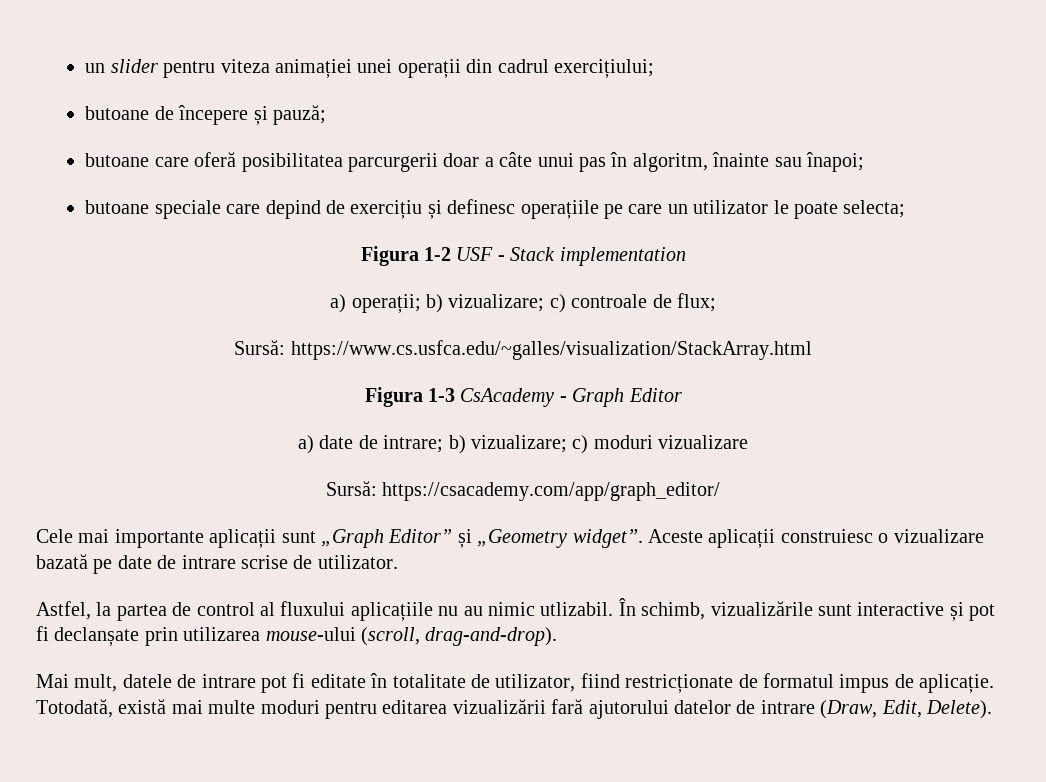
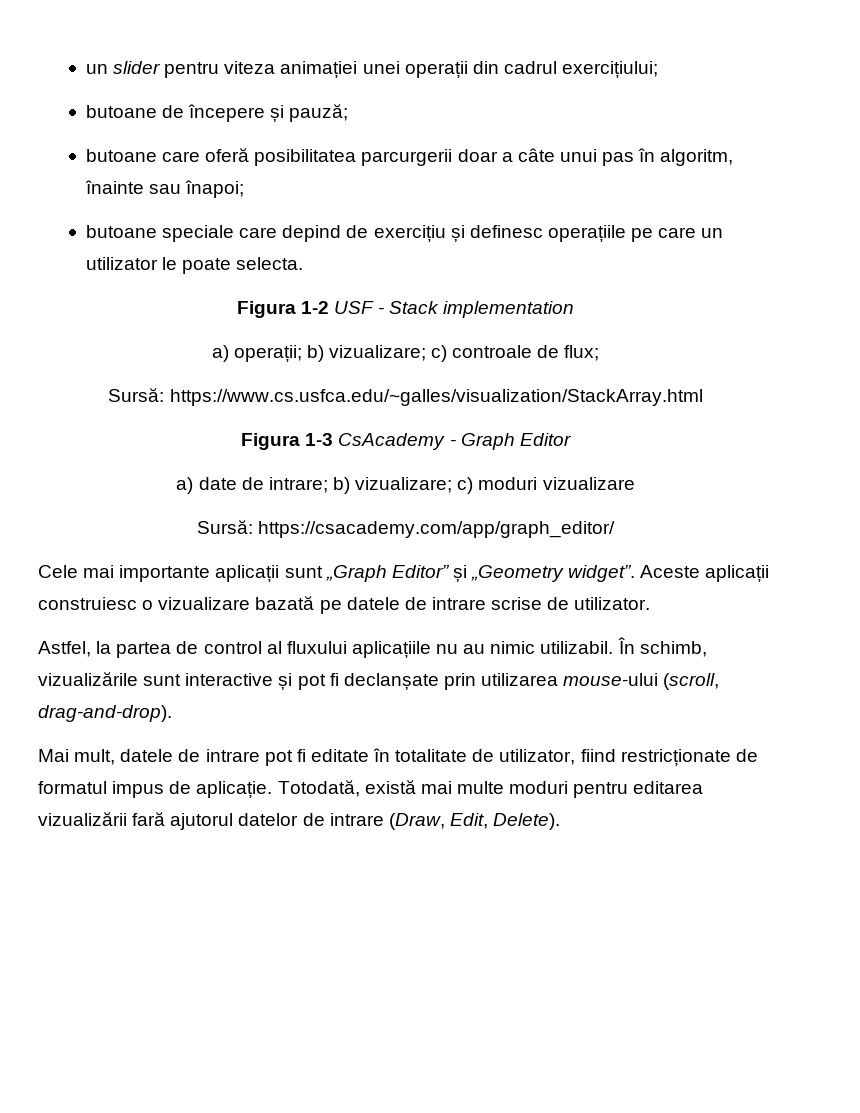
- butoane speciale care depind de exercițiu și definesc operațiile pe care un utilizator le poate selecta;
+ butoane speciale care depind de exercițiu și definesc operațiile pe care un utilizator le poate selecta.
- Aceste aplicații construiesc o vizualizare bazată pe date de intrare scrise de utilizator.
+ Aceste aplicații construiesc o vizualizare bazată pe datele de intrare scrise de utilizator.
- Astfel, la partea de control al fluxului aplicațiile nu au nimic utlizabil.
+ Astfel, la partea de control al fluxului aplicațiile nu au nimic utilizabil.
- Totodată, există mai multe moduri pentru editarea vizualizării fară ajutorului datelor de intrare (Draw, Edit, Delete).
+ Totodată, există mai multe moduri pentru editarea vizualizării fară ajutorul datelor de intrare (Draw, Edit, Delete).

